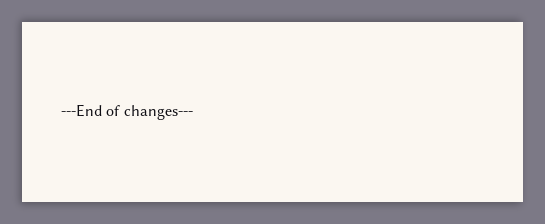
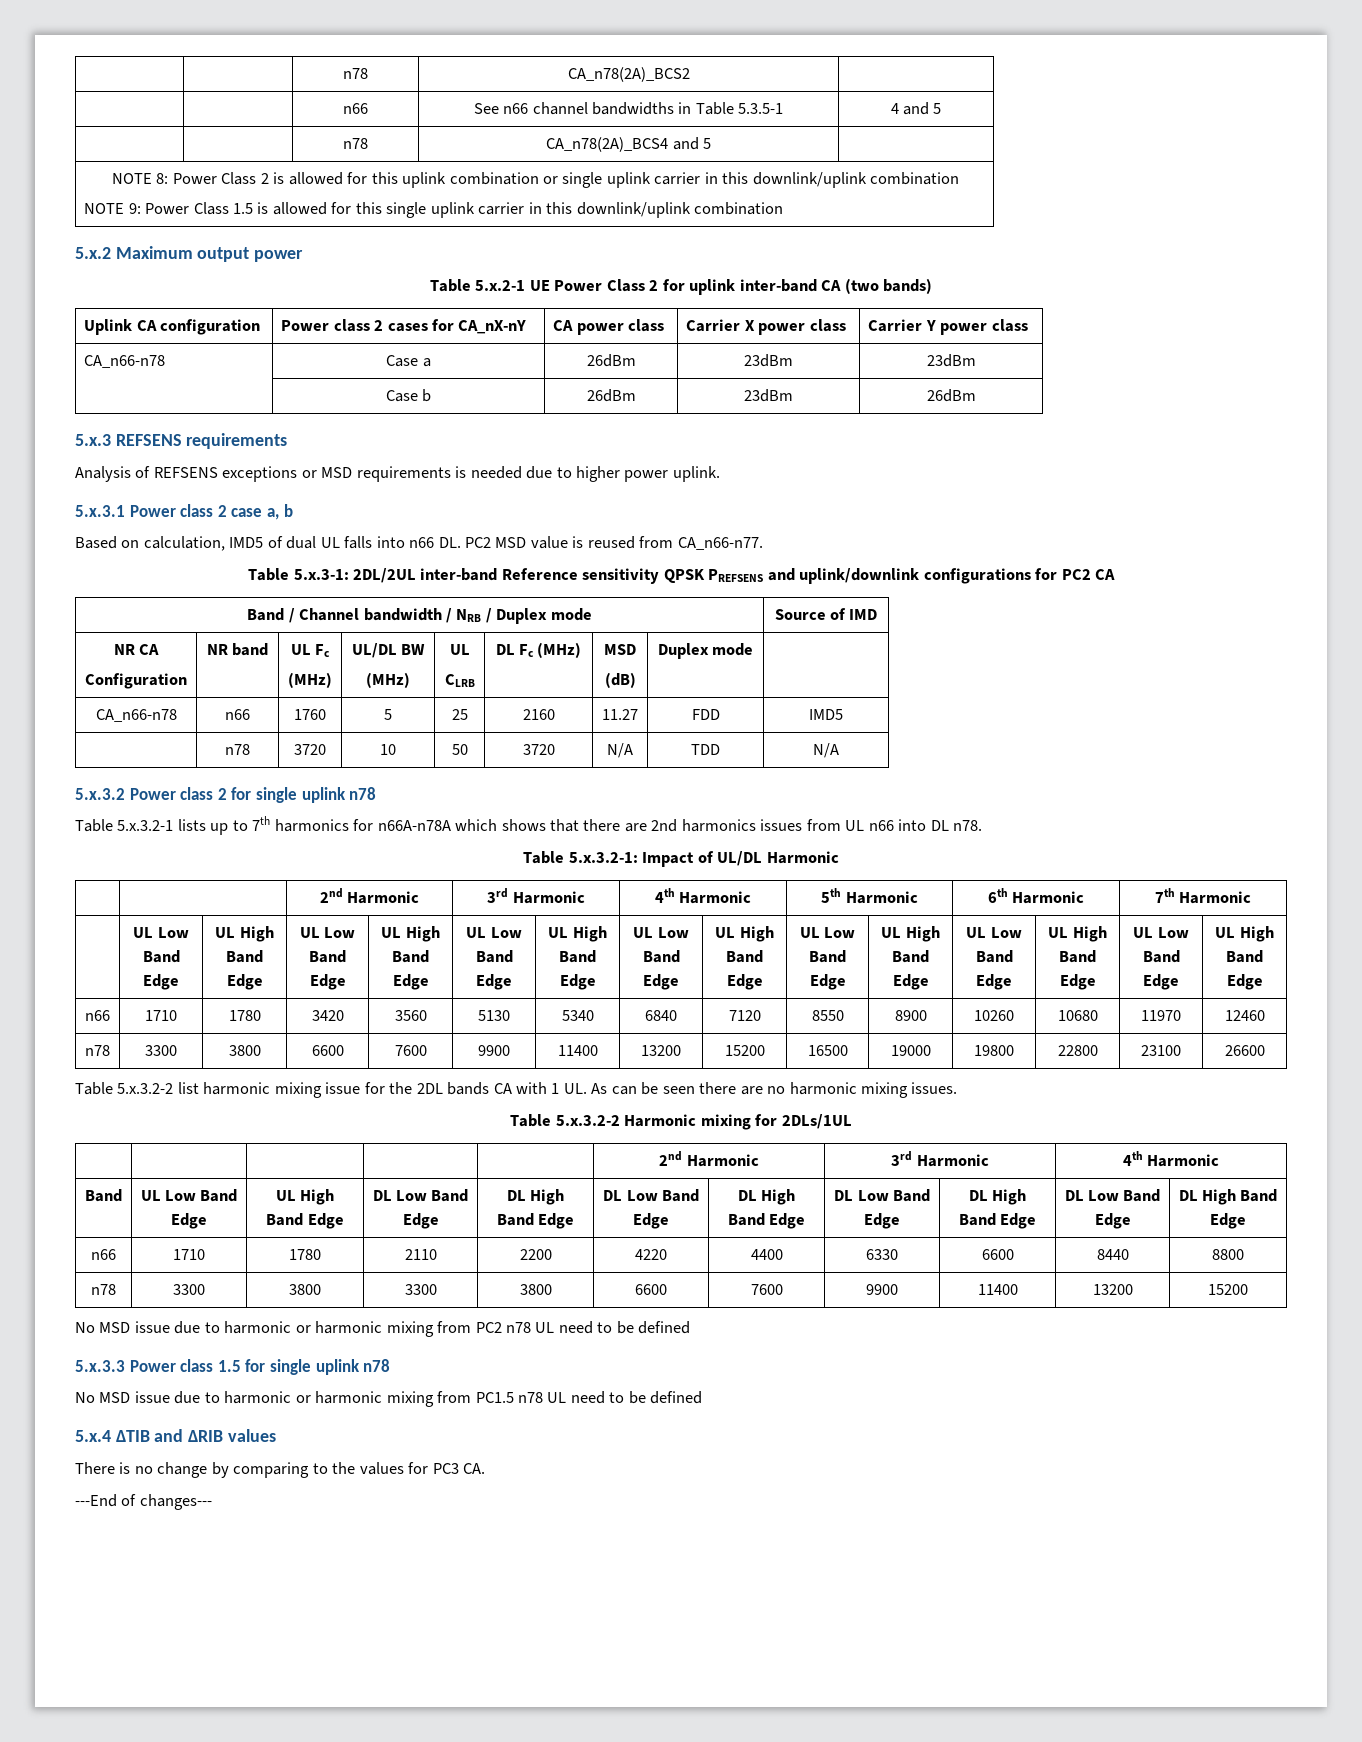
+ | | n78 | CA_n78(2A)_BCS2 |
+ | | n66 | See n66 channel bandwidths in Table 5.3.5-1 | 4 and 5
+ | | n78 | CA_n78(2A)_BCS4 and 5 |
+ NOTE 8: Power Class 2 is allowed for this uplink combination or single uplink carrier in this downlink/uplink combination
+ NOTE 9: Power Class 1.5 is allowed for this single uplink carrier in this downlink/uplink combination
+ 5.x.2 Maximum output power
+ Table 5.x.2-1 UE Power Class 2 for uplink inter-band CA (two bands)
+ Uplink CA configuration | Power class 2 cases for CA_nX-nY | CA power class | Carrier X power class | Carrier Y power class
+ CA_n66-n78 | Case a | 26dBm | 23dBm | 23dBm
+ | Case b | 26dBm | 23dBm | 26dBm
+ 5.x.3 REFSENS requirements
+ Analysis of REFSENS exceptions or MSD requirements is needed due to higher power uplink.
+ 5.x.3.1 Power class 2 case a, b
+ Based on calculation, IMD5 of dual UL falls into n66 DL. PC2 MSD value is reused from CA_n66-n77.
+ Table 5.x.3-1: 2DL/2UL inter-band Reference sensitivity QPSK PREFSENS and uplink/downlink configurations for PC2 CA
+ Band / Channel bandwidth / NRB / Duplex mode | Source of IMD
+ NR CA
+ Configuration | NR band | UL Fc
+ (MHz) | UL/DL BW
+ (MHz) | UL
+ CLRB | DL Fc (MHz) | MSD
+ (dB) | Duplex mode |
+ CA_n66-n78 | n66 | 1760 | 5 | 25 | 2160 | 11.27 | FDD | IMD5
+ | n78 | 3720 | 10 | 50 | 3720 | N/A | TDD | N/A
+ 5.x.3.2 Power class 2 for single uplink n78
+ Table 5.x.3.2-1 lists up to 7th harmonics for n66A-n78A which shows that there are 2nd harmonics issues from UL n66 into DL n78.
+ Table 5.x.3.2-1: Impact of UL/DL Harmonic
+ | | 2nd Harmonic | 3rd Harmonic | 4th Harmonic | 5th Harmonic | 6th Harmonic | 7th Harmonic
+ | UL Low Band Edge | UL High Band Edge | UL Low Band Edge | UL High Band Edge | UL Low Band Edge | UL High Band Edge | UL Low Band Edge | UL High Band Edge | UL Low Band Edge | UL High Band Edge | UL Low Band Edge | UL High Band Edge | UL Low Band Edge | UL High Band Edge
+ n66 | 1710 | 1780 | 3420 | 3560 | 5130 | 5340 | 6840 | 7120 | 8550 | 8900 | 10260 | 10680 | 11970 | 12460
+ n78 | 3300 | 3800 | 6600 | 7600 | 9900 | 11400 | 13200 | 15200 | 16500 | 19000 | 19800 | 22800 | 23100 | 26600
+ Table 5.x.3.2-2 list harmonic mixing issue for the 2DL bands CA with 1 UL. As can be seen there are no harmonic mixing issues.
+ Table 5.x.3.2-2 Harmonic mixing for 2DLs/1UL
+ | | | | | 2nd Harmonic | 3rd Harmonic | 4th Harmonic
+ Band | UL Low Band Edge | UL High Band Edge | DL Low Band Edge | DL High Band Edge | DL Low Band Edge | DL High Band Edge | DL Low Band Edge | DL High Band Edge | DL Low Band Edge | DL High Band Edge
+ n66 | 1710 | 1780 | 2110 | 2200 | 4220 | 4400 | 6330 | 6600 | 8440 | 8800
+ n78 | 3300 | 3800 | 3300 | 3800 | 6600 | 7600 | 9900 | 11400 | 13200 | 15200
+ No MSD issue due to harmonic or harmonic mixing from PC2 n78 UL need to be defined
+ 5.x.3.3 Power class 1.5 for single uplink n78
+ No MSD issue due to harmonic or harmonic mixing from PC1.5 n78 UL need to be defined
+ 5.x.4 ∆TIB and ∆RIB values
+ There is no change by comparing to the values for PC3 CA.

